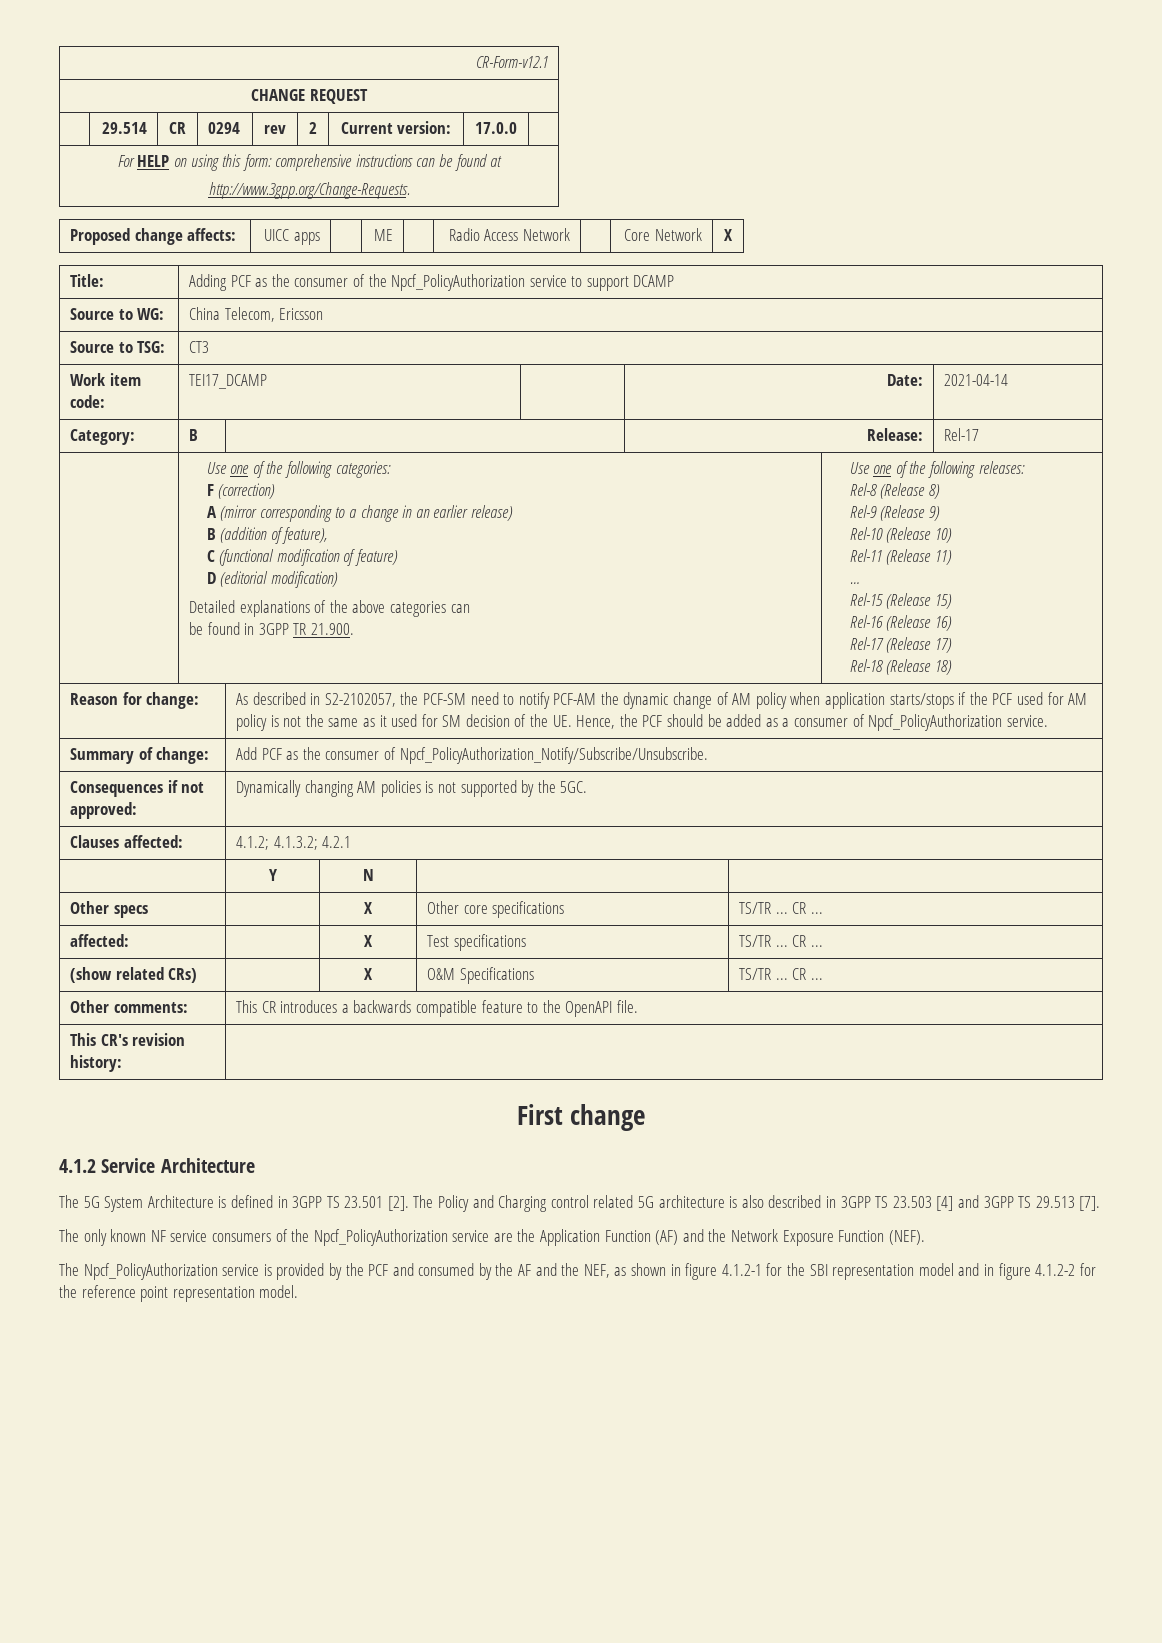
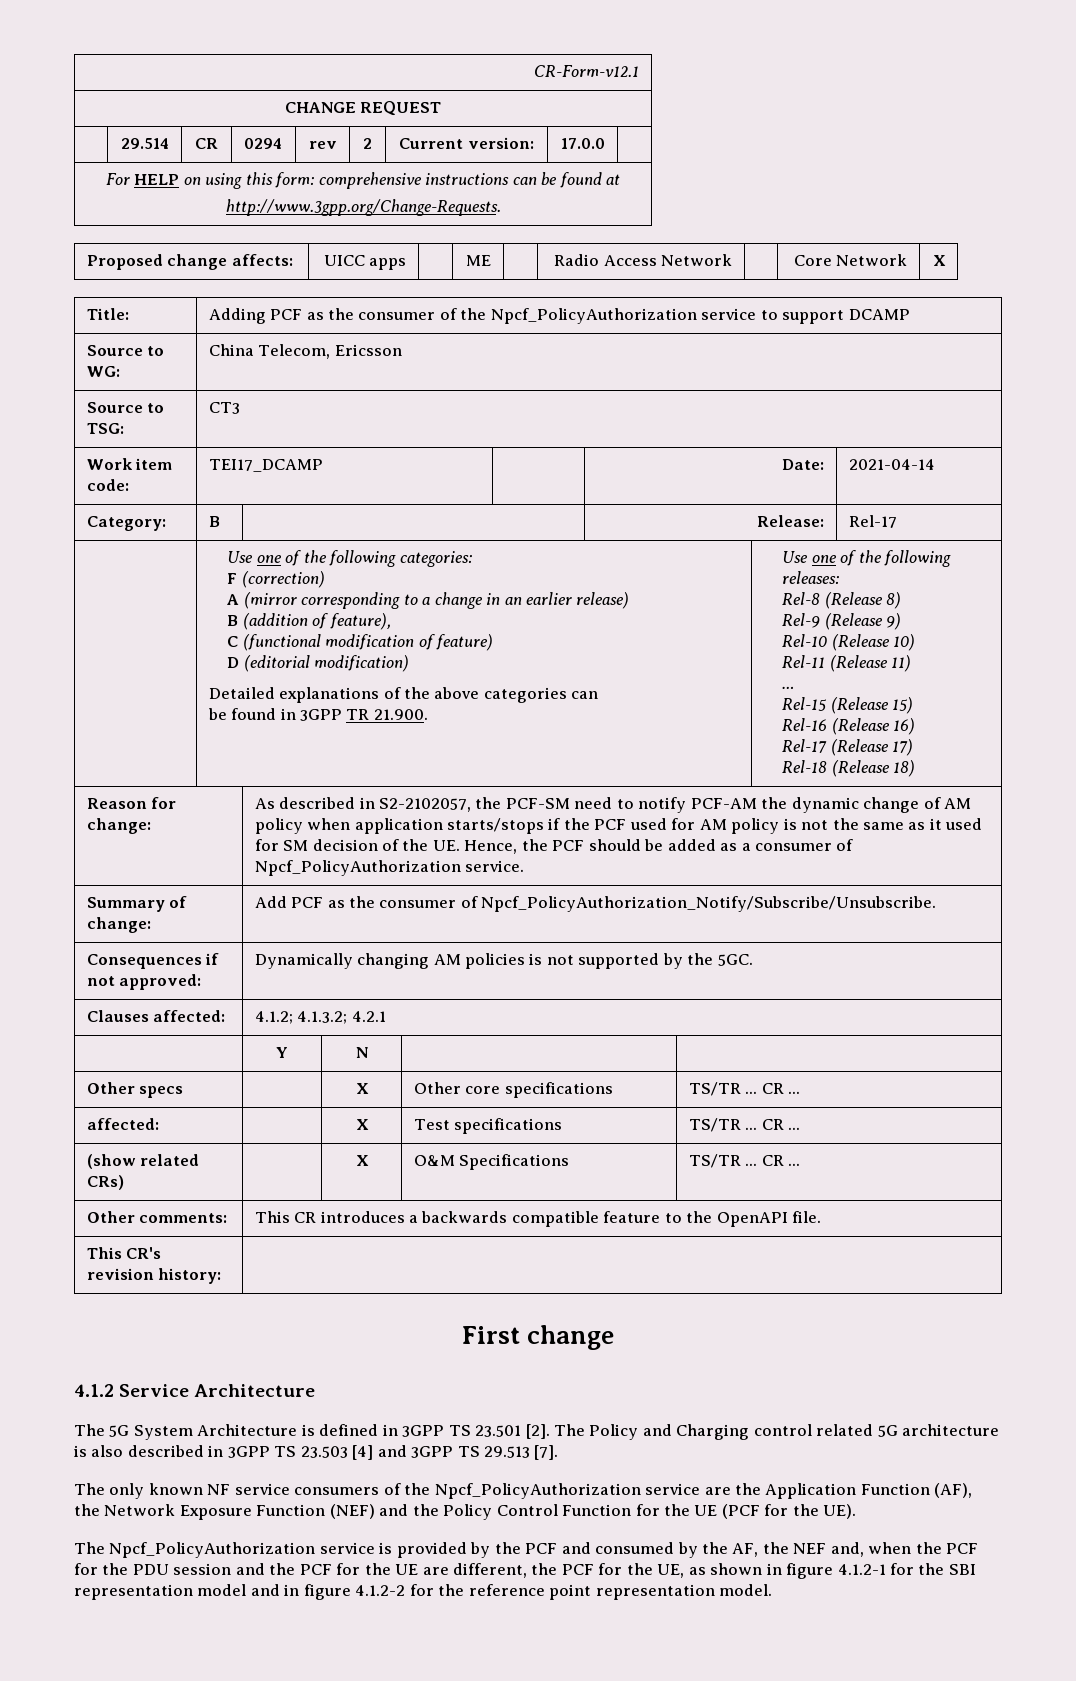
- The only known NF service consumers of the Npcf_PolicyAuthorization service are the Application Function (AF) and the Network Exposure Function (NEF).
+ The only known NF service consumers of the Npcf_PolicyAuthorization service are the Application Function (AF), the Network Exposure Function (NEF) and the Policy Control Function for the UE (PCF for the UE).
- The Npcf_PolicyAuthorization service is provided by the PCF and consumed by the AF and the NEF, as shown in figure 4.1.2-1 for the SBI representation model and in figure 4.1.2-2 for the reference point representation model.
+ The Npcf_PolicyAuthorization service is provided by the PCF and consumed by the AF, the NEF and, when the PCF for the PDU session and the PCF for the UE are different, the PCF for the UE, as shown in figure 4.1.2-1 for the SBI representation model and in figure 4.1.2-2 for the reference point representation model.

